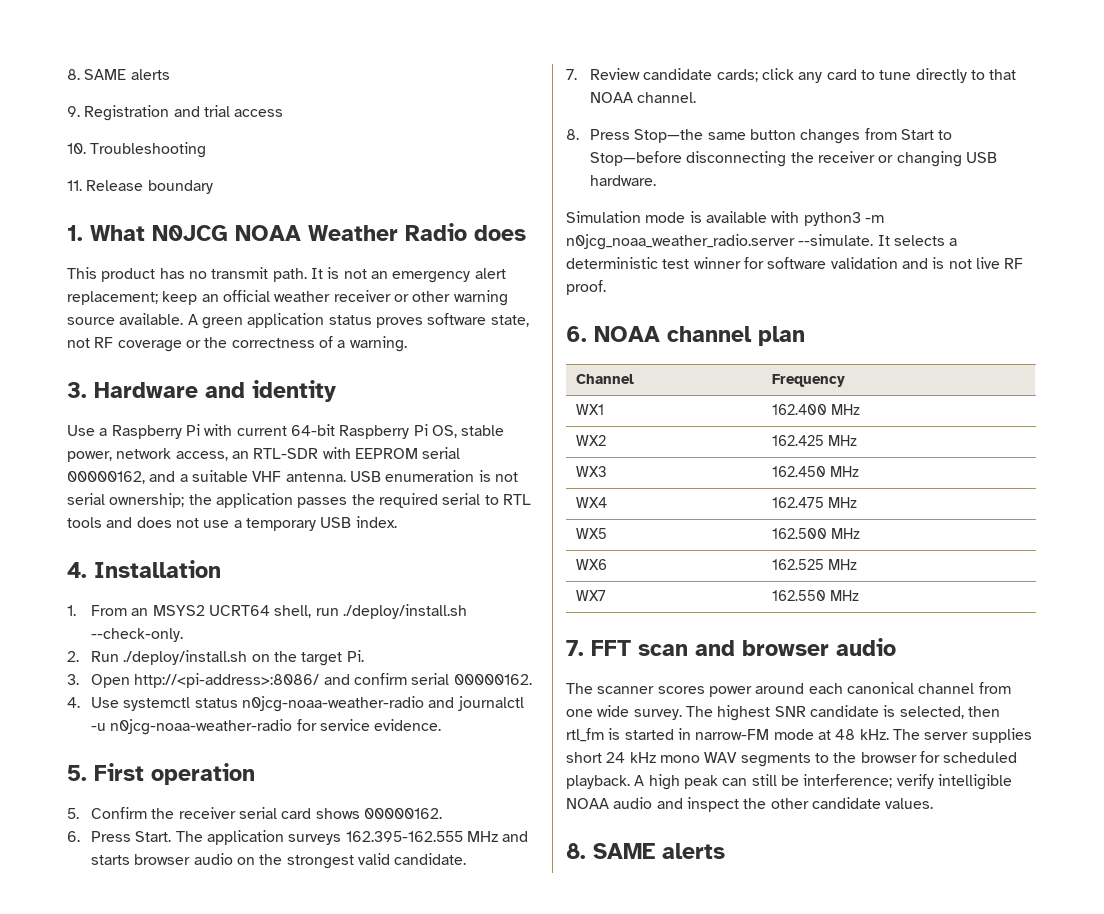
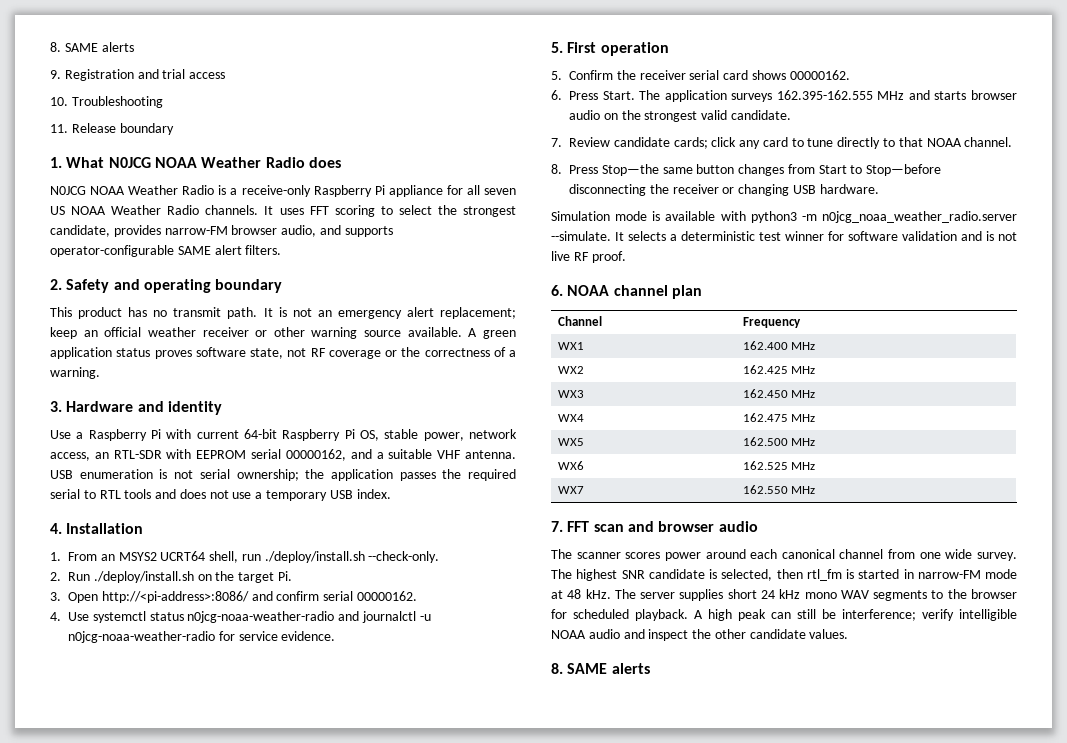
+ N0JCG NOAA Weather Radio is a receive-only Raspberry Pi appliance for all seven US NOAA Weather Radio channels. It uses FFT scoring to select the strongest candidate, provides narrow-FM browser audio, and supports operator-configurable SAME alert filters.
+ 2. Safety and operating boundary

